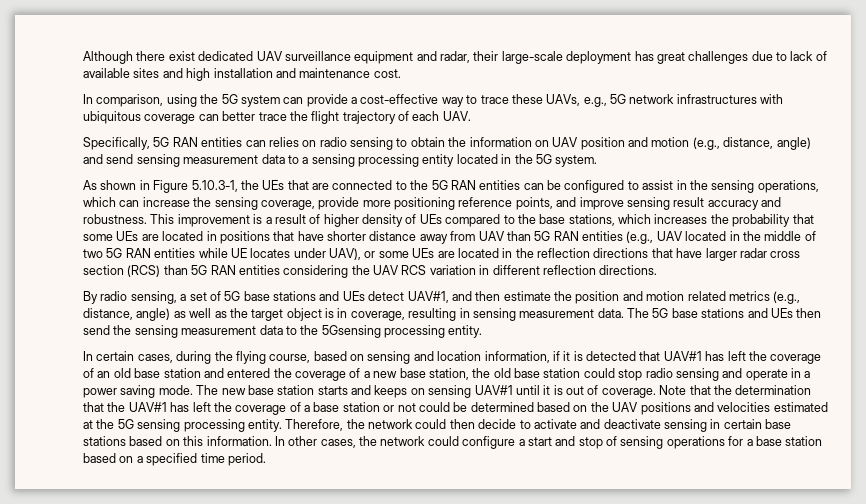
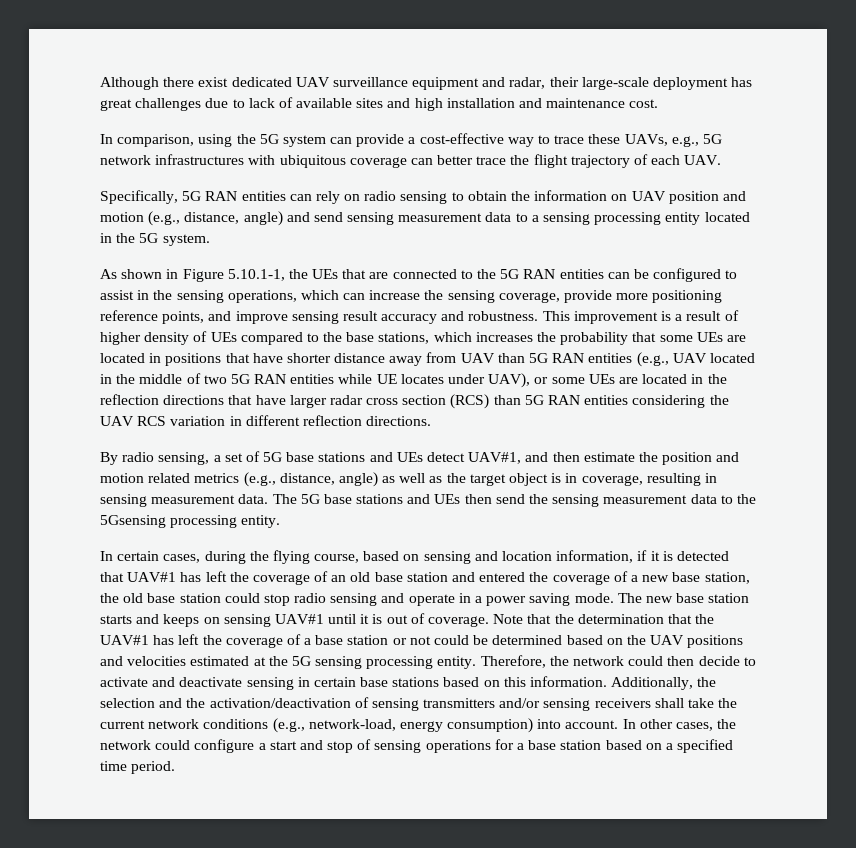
- Specifically, 5G RAN entities can relies on radio sensing to obtain the information on UAV position and motion (e.g., distance, angle) and send sensing measurement data to a sensing processing entity located in the 5G system.
+ Specifically, 5G RAN entities can rely on radio sensing to obtain the information on UAV position and motion (e.g., distance, angle) and send sensing measurement data to a sensing processing entity located in the 5G system.
- As shown in Figure 5.10.3-1, the UEs that are connected to the 5G RAN entities can be configured to assist in the sensing operations, which can increase the sensing coverage, provide more positioning reference points, and improve sensing result accuracy and robustness.
+ As shown in Figure 5.10.1-1, the UEs that are connected to the 5G RAN entities can be configured to assist in the sensing operations, which can increase the sensing coverage, provide more positioning reference points, and improve sensing result accuracy and robustness.
+ Additionally, the selection and the activation/deactivation of sensing transmitters and/or sensing receivers shall take the current network conditions (e.g., network-load, energy consumption) into account.

